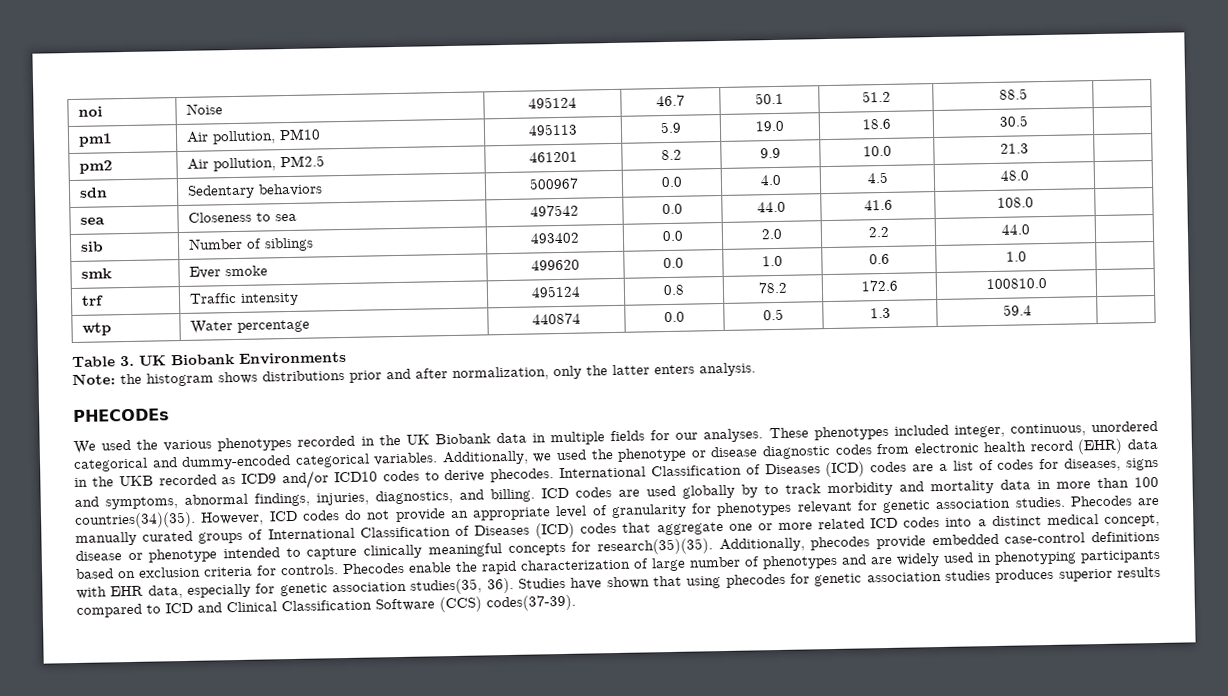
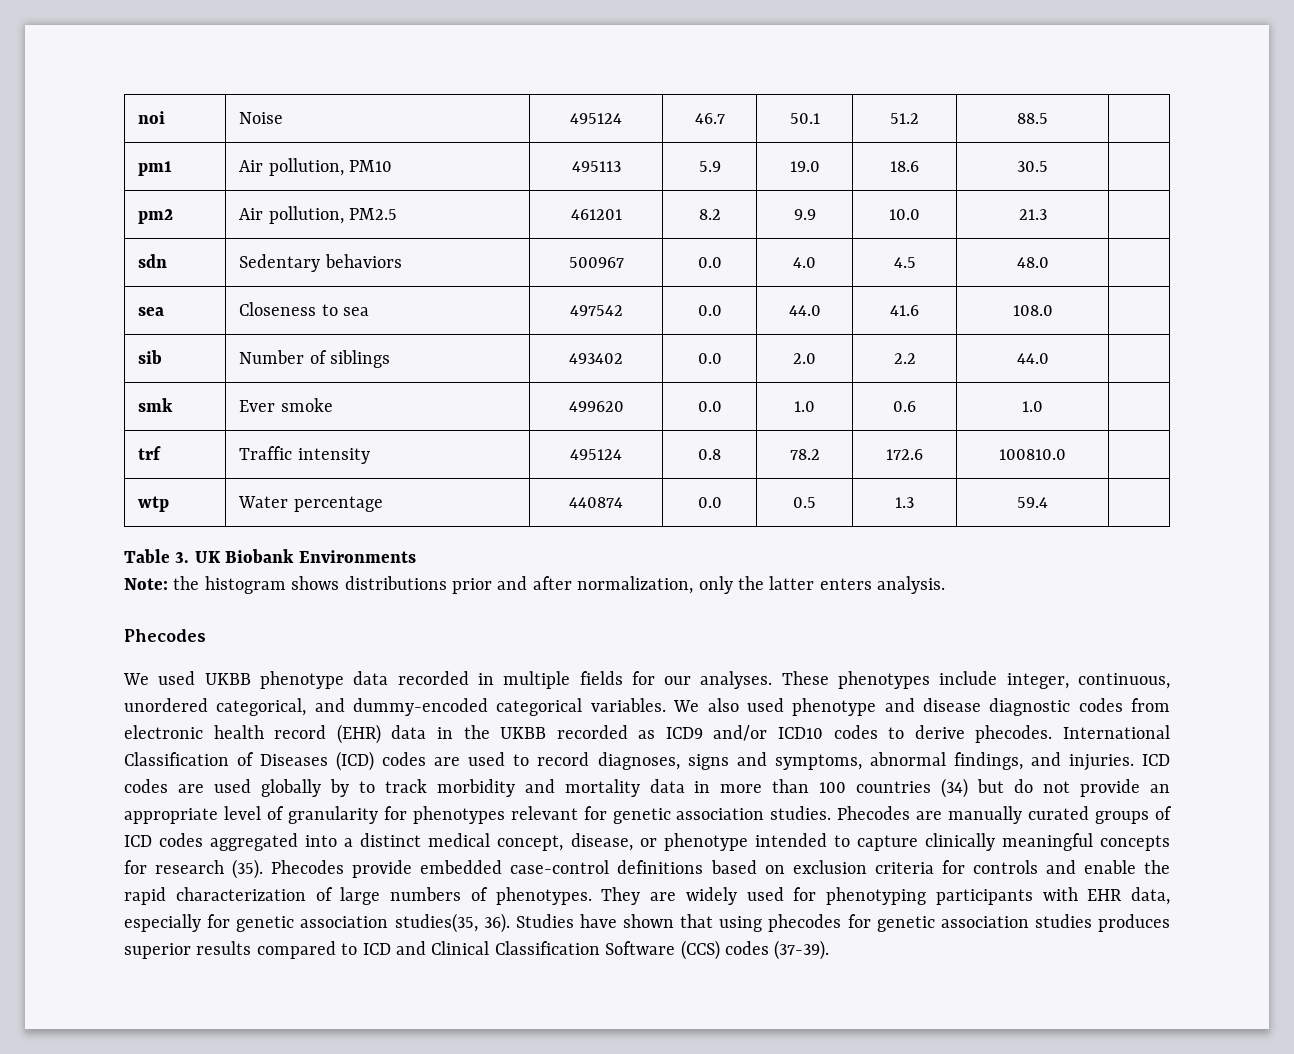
  Note: the histogram shows distributions prior and after normalization, only the latter enters analysis.
- PHECODEs
+ Phecodes
- We used the various phenotypes recorded in the UK Biobank data in multiple fields for our analyses.
+ We used UKBB phenotype data recorded in multiple fields for our analyses.
- These phenotypes included integer, continuous, unordered categorical and dummy-encoded categorical variables.
+ These phenotypes include integer, continuous, unordered categorical, and dummy-encoded categorical variables.
- Additionally, we used the phenotype or disease diagnostic codes from electronic health record (EHR) data in the UKB recorded as ICD9 and/or ICD10 codes to derive phecodes.
+ We also used phenotype and disease diagnostic codes from electronic health record (EHR) data in the UKBB recorded as ICD9 and/or ICD10 codes to derive phecodes.
- International Classification of Diseases (ICD) codes are a list of codes for diseases, signs and symptoms, abnormal findings, injuries, diagnostics, and billing.
+ International Classification of Diseases (ICD) codes are used to record diagnoses, signs and symptoms, abnormal findings, and injuries.
- ICD codes are used globally by to track morbidity and mortality data in more than 100 countries(34)(35). However, ICD codes do not provide an appropriate level of granularity for phenotypes relevant for genetic association studies.
+ ICD codes are used globally by to track morbidity and mortality data in more than 100 countries (34) but do not provide an appropriate level of granularity for phenotypes relevant for genetic association studies.
- Phecodes are manually curated groups of International Classification of Diseases (ICD) codes that aggregate one or more related ICD codes into a distinct medical concept, disease or phenotype intended to capture clinically meaningful concepts for research(35)(35). Additionally, phecodes provide embedded case-control definitions based on exclusion criteria for controls. Phecodes enable the rapid characterization of large number of phenotypes and are widely used in phenotyping participants with EHR data, especially for genetic association studies(35, 36).
+ Phecodes are manually curated groups of ICD codes aggregated into a distinct medical concept, disease, or phenotype intended to capture clinically meaningful concepts for research (35). Phecodes provide embedded case-control definitions based on exclusion criteria for controls and enable the rapid characterization of large numbers of phenotypes. They are widely used for phenotyping participants with EHR data, especially for genetic association studies(35, 36).
- Studies have shown that using phecodes for genetic association studies produces superior results compared to ICD and Clinical Classification Software (CCS) codes(37-39).
+ Studies have shown that using phecodes for genetic association studies produces superior results compared to ICD and Clinical Classification Software (CCS) codes (37-39).

